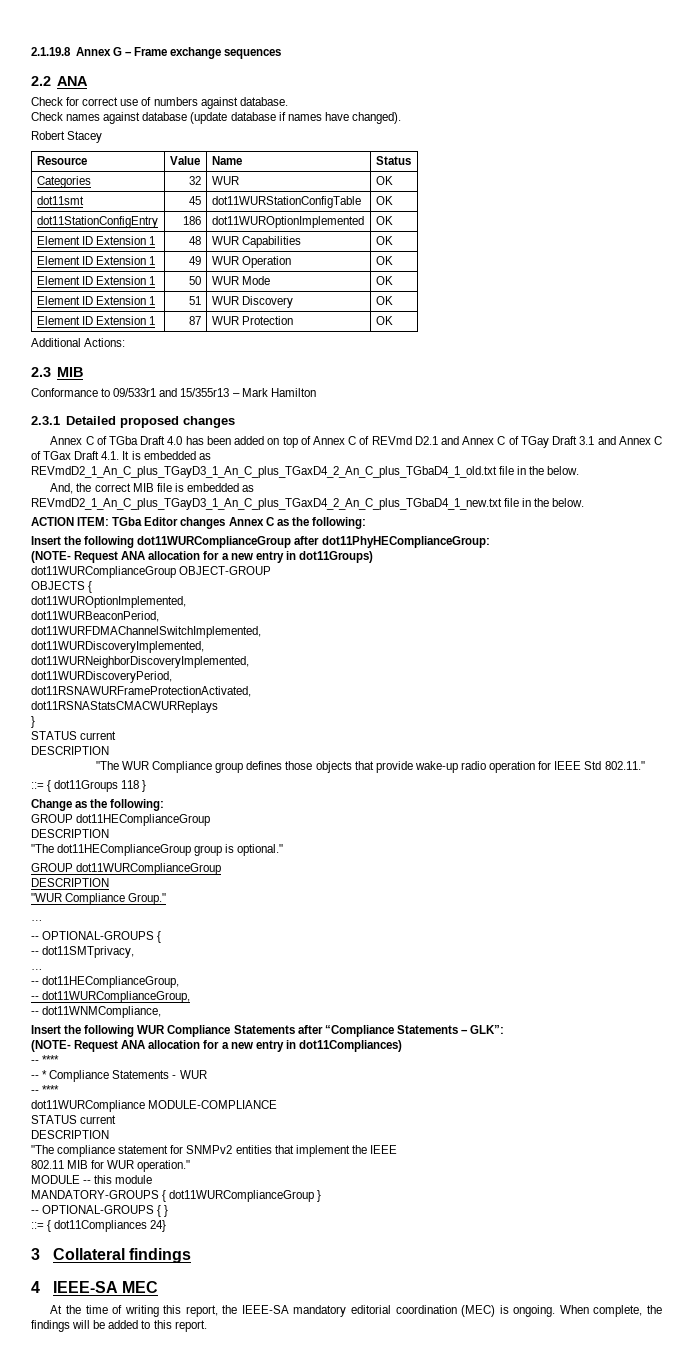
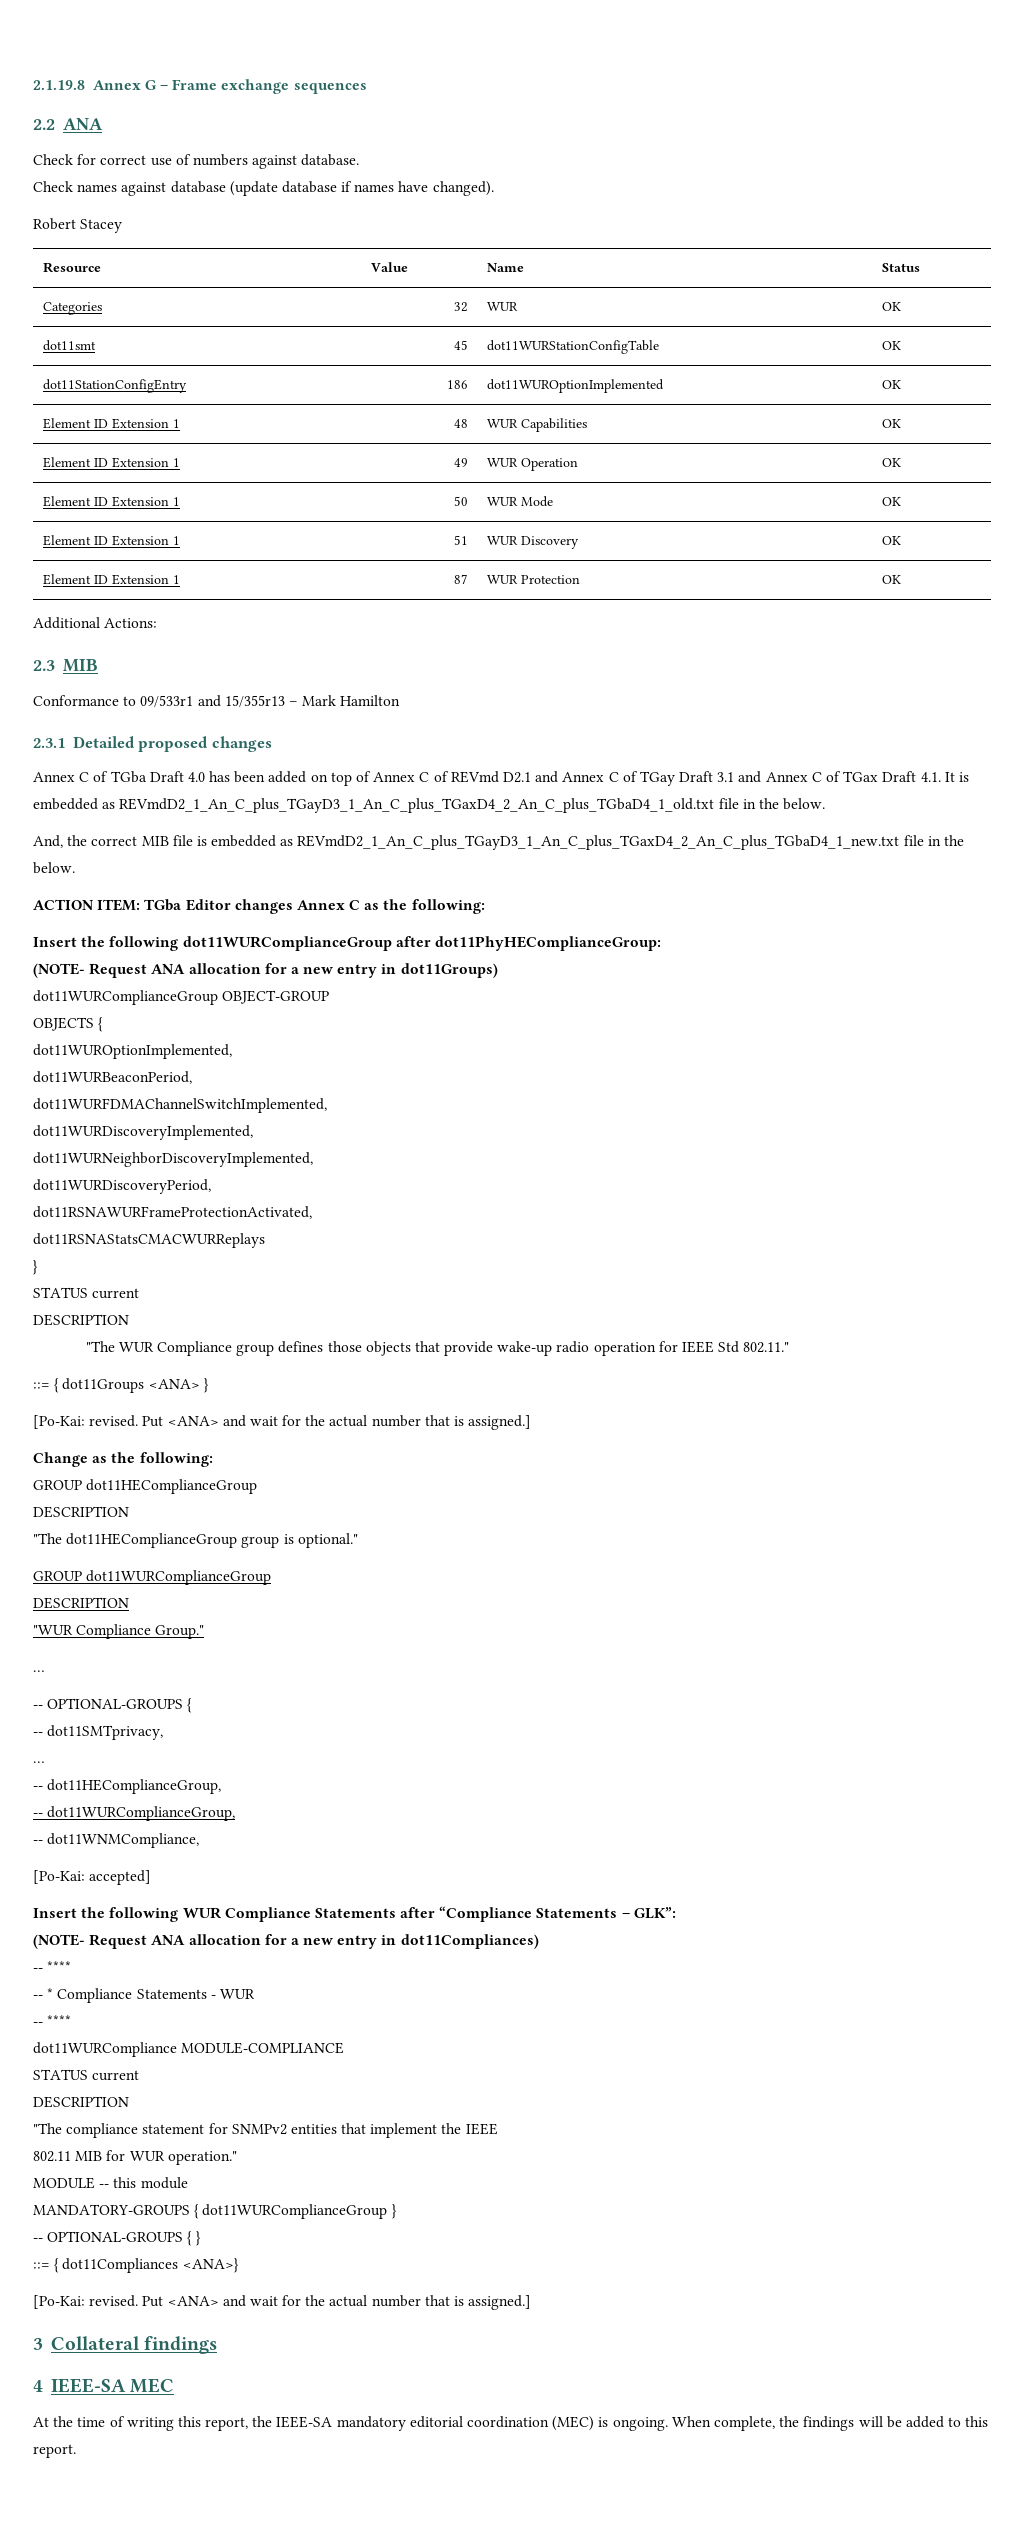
- ::= { dot11Groups 118 }
+ ::= { dot11Groups <ANA> }
+ [Po-Kai: revised. Put <ANA> and wait for the actual number that is assigned.]
+ [Po-Kai: accepted]
- ::= { dot11Compliances 24}
+ ::= { dot11Compliances <ANA>}
+ [Po-Kai: revised. Put <ANA> and wait for the actual number that is assigned.]

